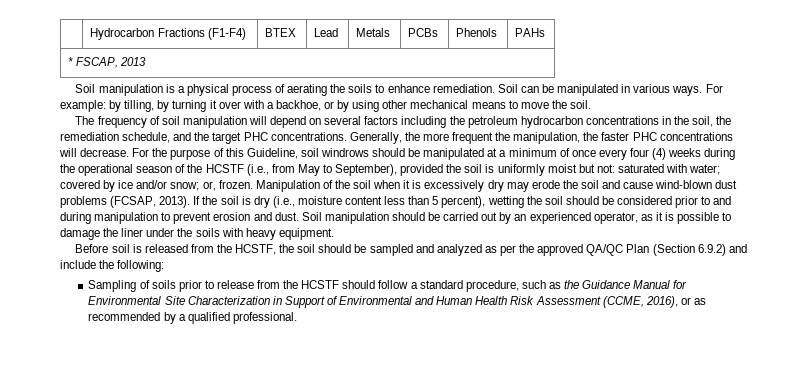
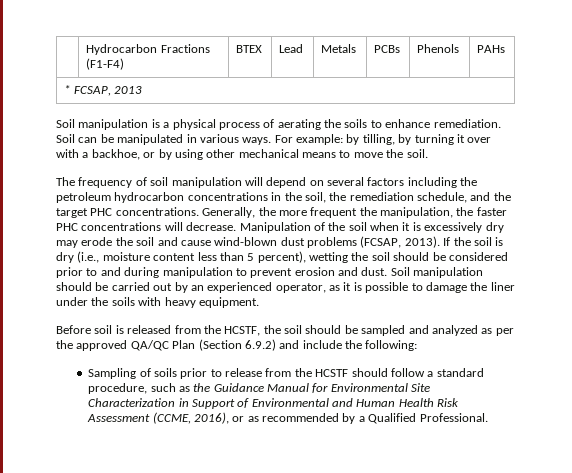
- * FSCAP, 2013
+ * FCSAP, 2013
- For the purpose of this Guideline, soil windrows should be manipulated at a minimum of once every four (4) weeks during the operational season of the HCSTF (i.e., from May to September), provided the soil is uniformly moist but not: saturated with water; covered by ice and/or snow; or, frozen.
- Sampling of soils prior to release from the HCSTF should follow a standard procedure, such as the Guidance Manual for Environmental Site Characterization in Support of Environmental and Human Health Risk Assessment (CCME, 2016), or as recommended by a qualified professional.
+ Sampling of soils prior to release from the HCSTF should follow a standard procedure, such as the Guidance Manual for Environmental Site Characterization in Support of Environmental and Human Health Risk Assessment (CCME, 2016), or as recommended by a Qualified Professional.

